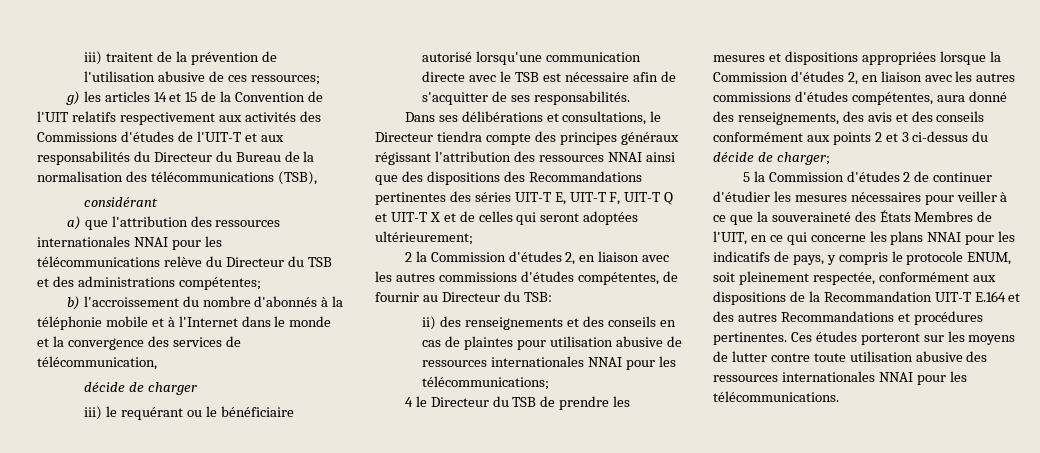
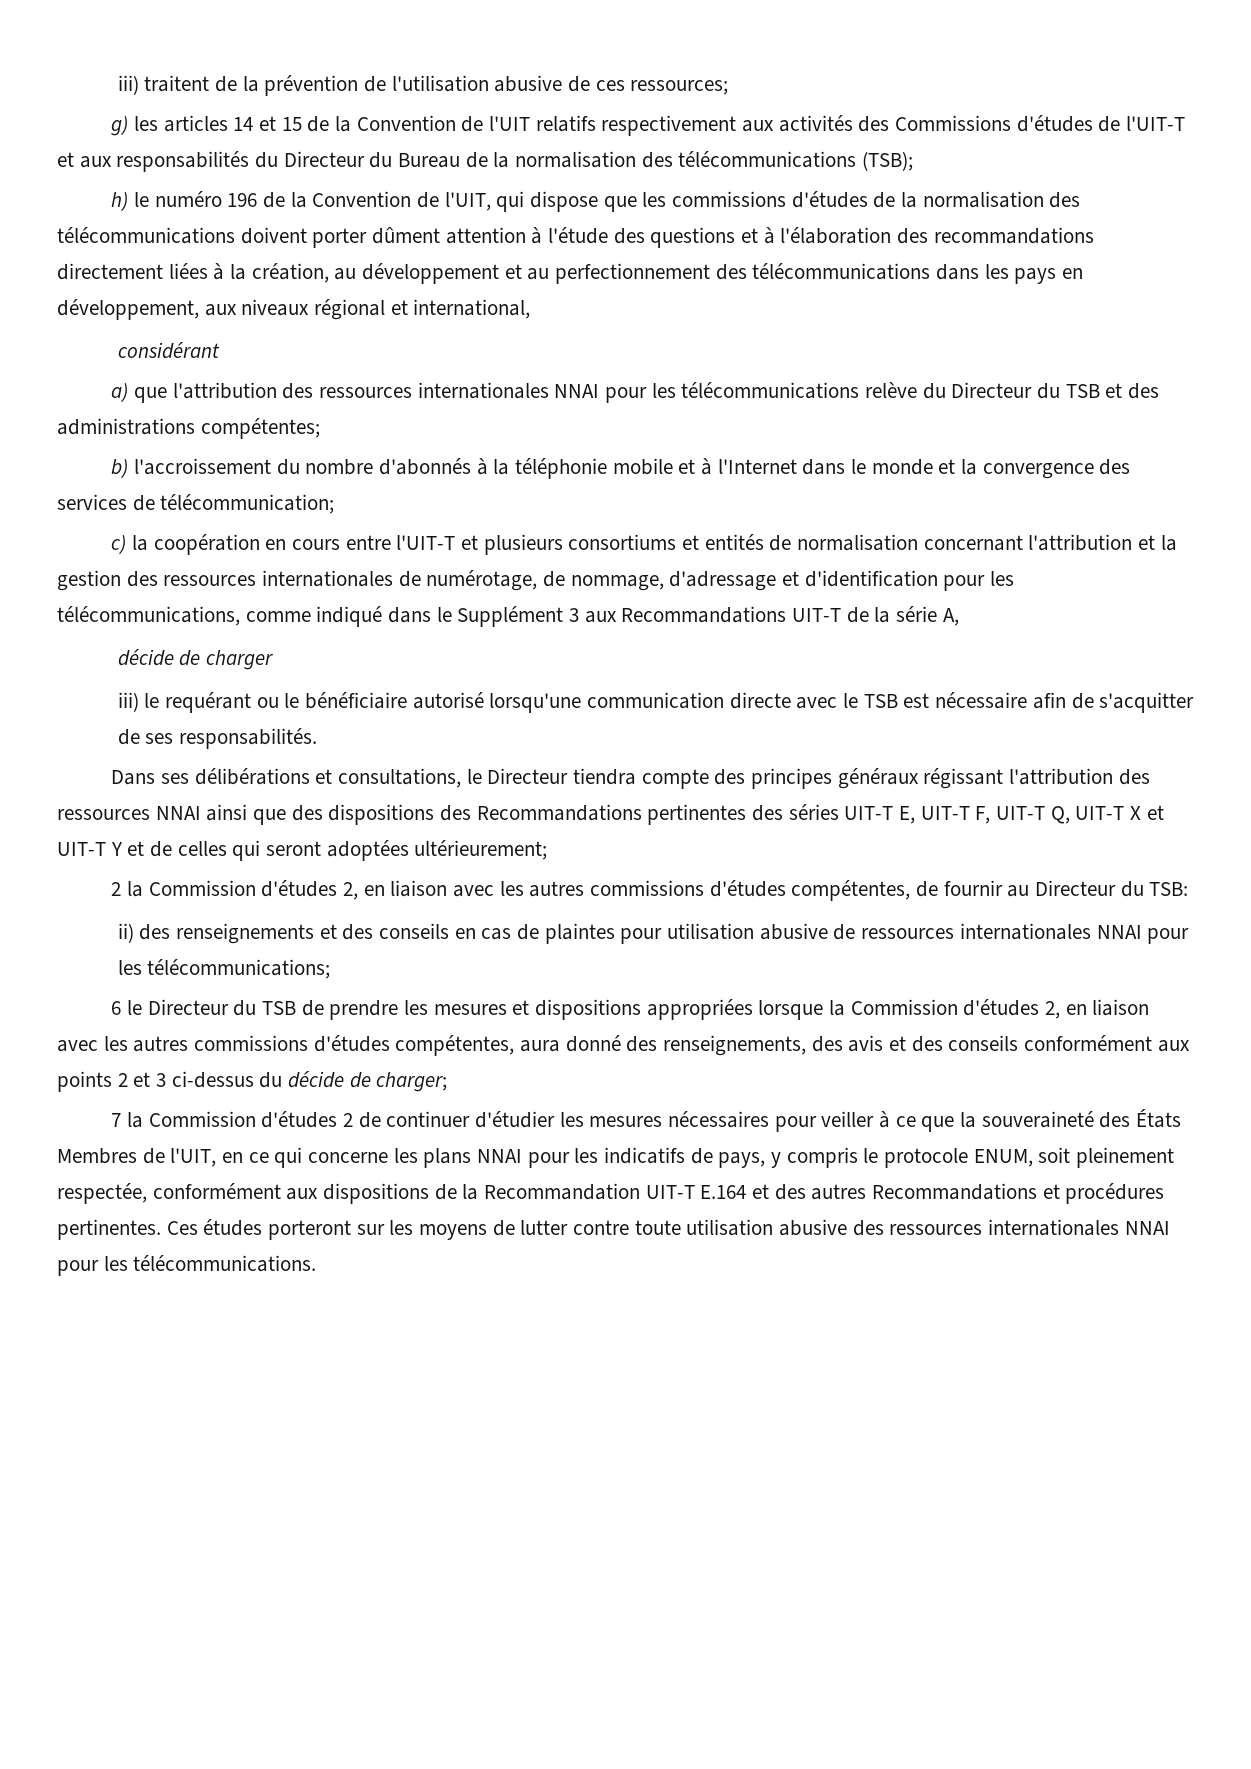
- g) les articles 14 et 15 de la Convention de l'UIT relatifs respectivement aux activités des Commissions d'études de l'UIT-T et aux responsabilités du Directeur du Bureau de la normalisation des télécommunications (TSB),
+ g) les articles 14 et 15 de la Convention de l'UIT relatifs respectivement aux activités des Commissions d'études de l'UIT-T et aux responsabilités du Directeur du Bureau de la normalisation des télécommunications (TSB);
+ h) le numéro 196 de la Convention de l'UIT, qui dispose que les commissions d'études de la normalisation des télécommunications doivent porter dûment attention à l'étude des questions et à l'élaboration des recommandations directement liées à la création, au développement et au perfectionnement des télécommunications dans les pays en développement, aux niveaux régional et international,
- b) l'accroissement du nombre d'abonnés à la téléphonie mobile et à l'Internet dans le monde et la convergence des services de télécommunication,
+ b) l'accroissement du nombre d'abonnés à la téléphonie mobile et à l'Internet dans le monde et la convergence des services de télécommunication;
+ c) la coopération en cours entre l'UIT-T et plusieurs consortiums et entités de normalisation concernant l'attribution et la gestion des ressources internationales de numérotage, de nommage, d'adressage et d'identification pour les télécommunications, comme indiqué dans le Supplément 3 aux Recommandations UIT-T de la série A,
- Dans ses délibérations et consultations, le Directeur tiendra compte des principes généraux régissant l'attribution des ressources NNAI ainsi que des dispositions des Recommandations pertinentes des séries UIT-T E, UIT-T F, UIT-T Q et UIT-T X et de celles qui seront adoptées ultérieurement;
+ Dans ses délibérations et consultations, le Directeur tiendra compte des principes généraux régissant l'attribution des ressources NNAI ainsi que des dispositions des Recommandations pertinentes des séries UIT-T E, UIT-T F, UIT-T Q, UIT-T X et UIT-T Y et de celles qui seront adoptées ultérieurement;
- 4 le Directeur du TSB de prendre les mesures et dispositions appropriées lorsque la Commission d'études 2, en liaison avec les autres commissions d'études compétentes, aura donné des renseignements, des avis et des conseils conformément aux points 2 et 3 ci-dessus du décide de charger;
+ 6 le Directeur du TSB de prendre les mesures et dispositions appropriées lorsque la Commission d'études 2, en liaison avec les autres commissions d'études compétentes, aura donné des renseignements, des avis et des conseils conformément aux points 2 et 3 ci-dessus du décide de charger;
- 5 la Commission d'études 2 de continuer d'étudier les mesures nécessaires pour veiller à ce que la souveraineté des États Membres de l'UIT, en ce qui concerne les plans NNAI pour les indicatifs de pays, y compris le protocole ENUM, soit pleinement respectée, conformément aux dispositions de la Recommandation UIT-T E.164 et des autres Recommandations et procédures pertinentes.
+ 7 la Commission d'études 2 de continuer d'étudier les mesures nécessaires pour veiller à ce que la souveraineté des États Membres de l'UIT, en ce qui concerne les plans NNAI pour les indicatifs de pays, y compris le protocole ENUM, soit pleinement respectée, conformément aux dispositions de la Recommandation UIT-T E.164 et des autres Recommandations et procédures pertinentes.

